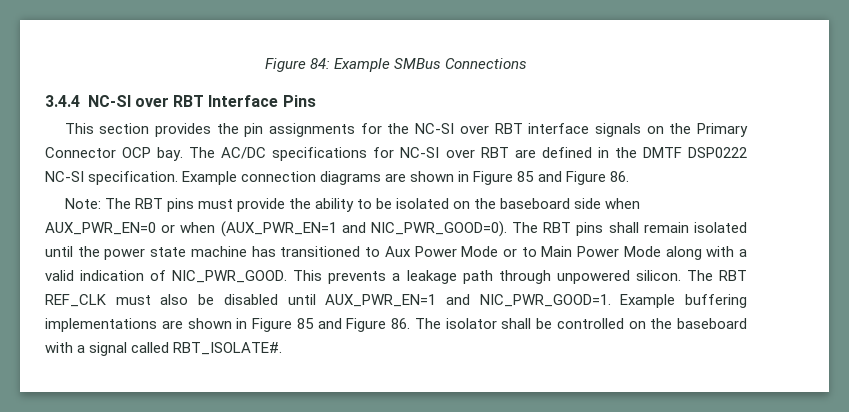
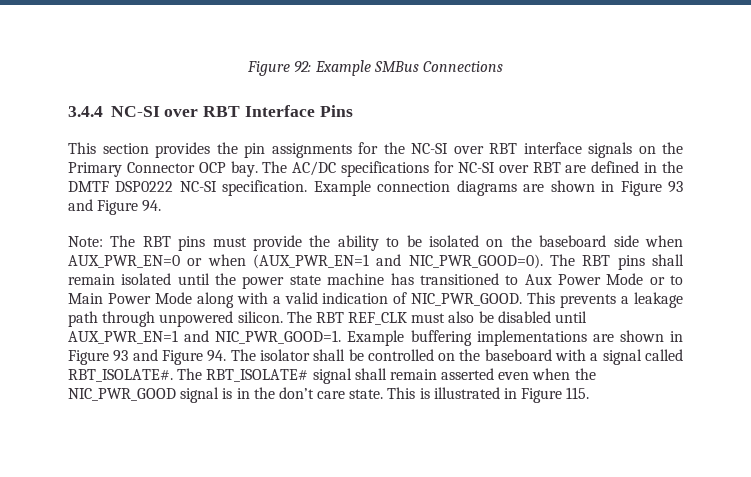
- Figure 84: Example SMBus Connections
+ Figure 92: Example SMBus Connections
- Example connection diagrams are shown in Figure 85 and Figure 86.
+ Example connection diagrams are shown in Figure 93 and Figure 94.
- Example buffering implementations are shown in Figure 85 and Figure 86. The isolator shall be controlled on the baseboard with a signal called RBT_ISOLATE#.
+ Example buffering implementations are shown in Figure 93 and Figure 94. The isolator shall be controlled on the baseboard with a signal called RBT_ISOLATE#.
+ The RBT_ISOLATE# signal shall remain asserted even when the NIC_PWR_GOOD signal is in the don’t care state. This is illustrated in Figure 115.

